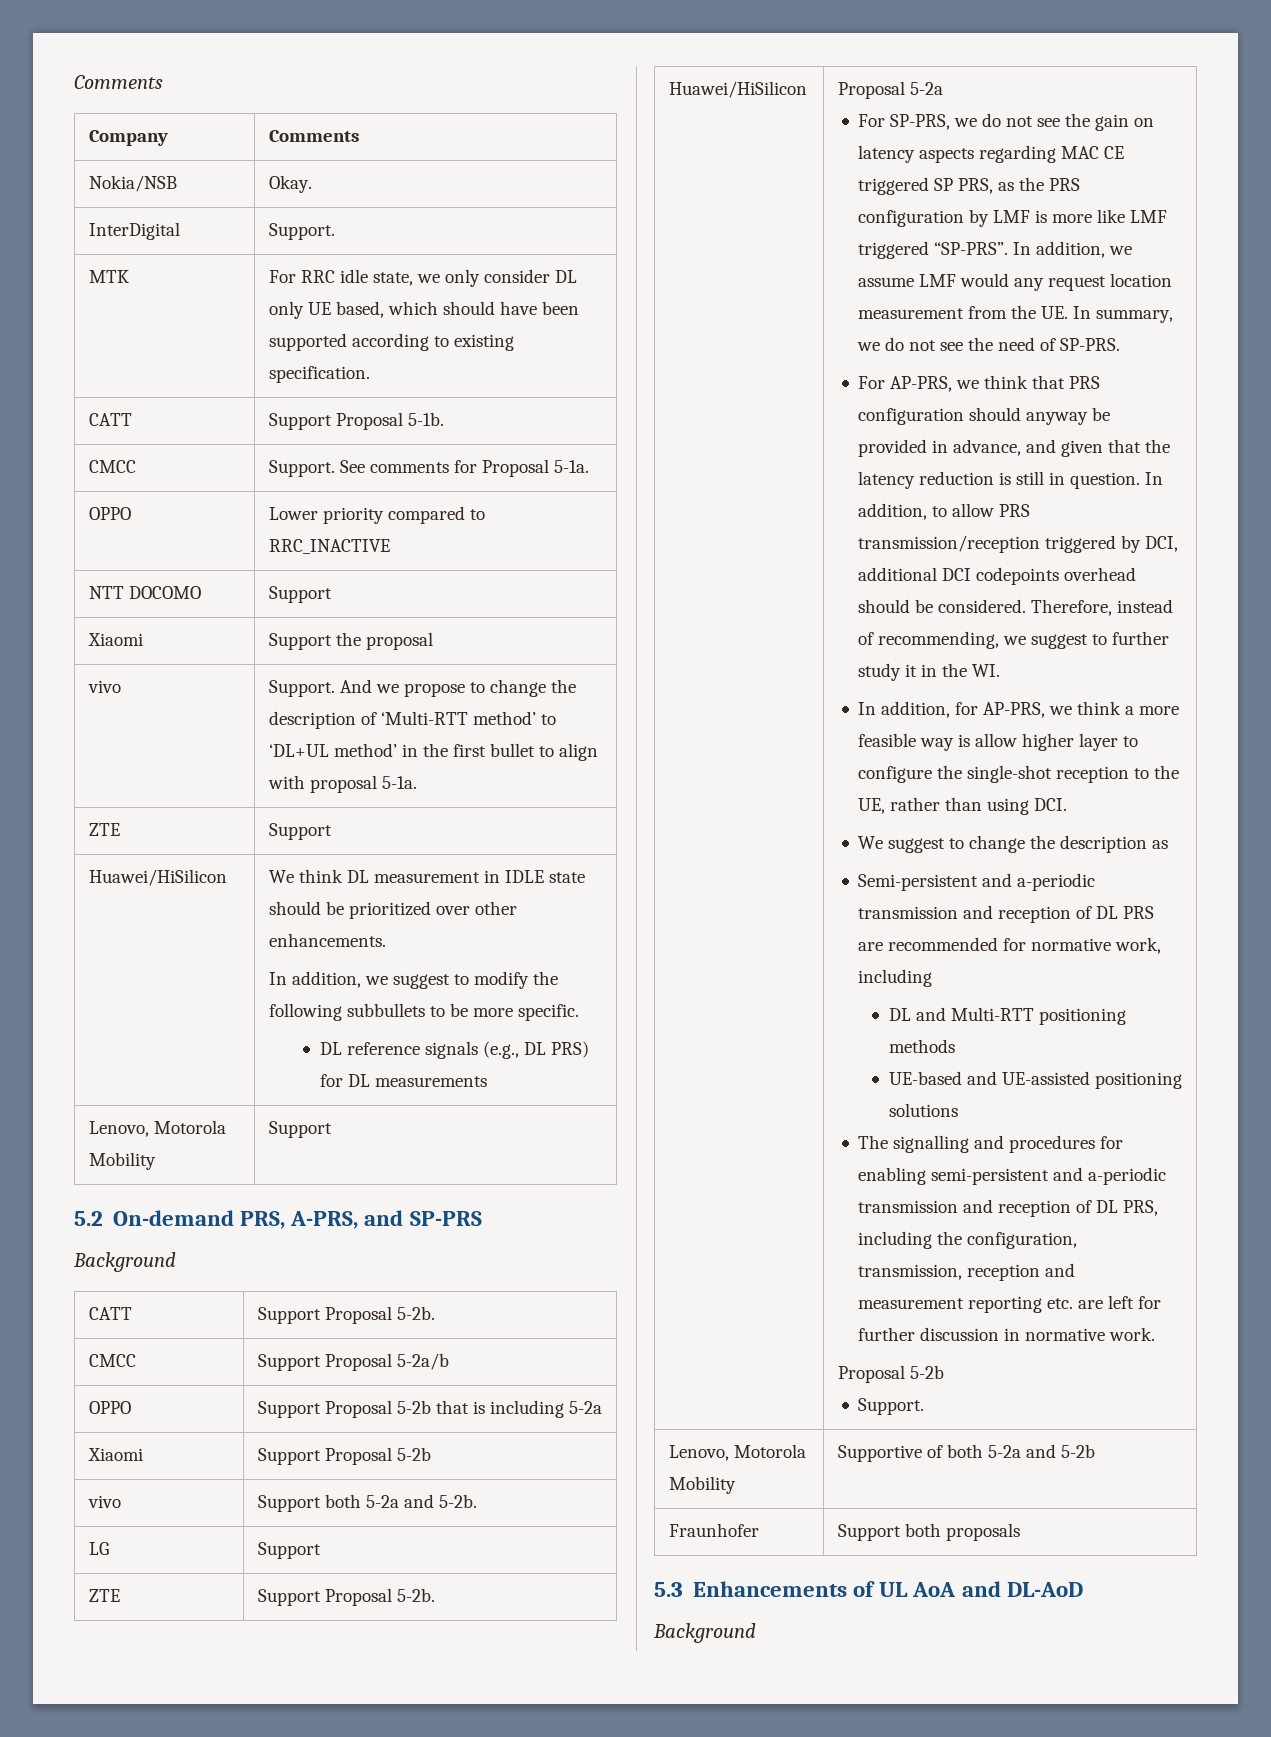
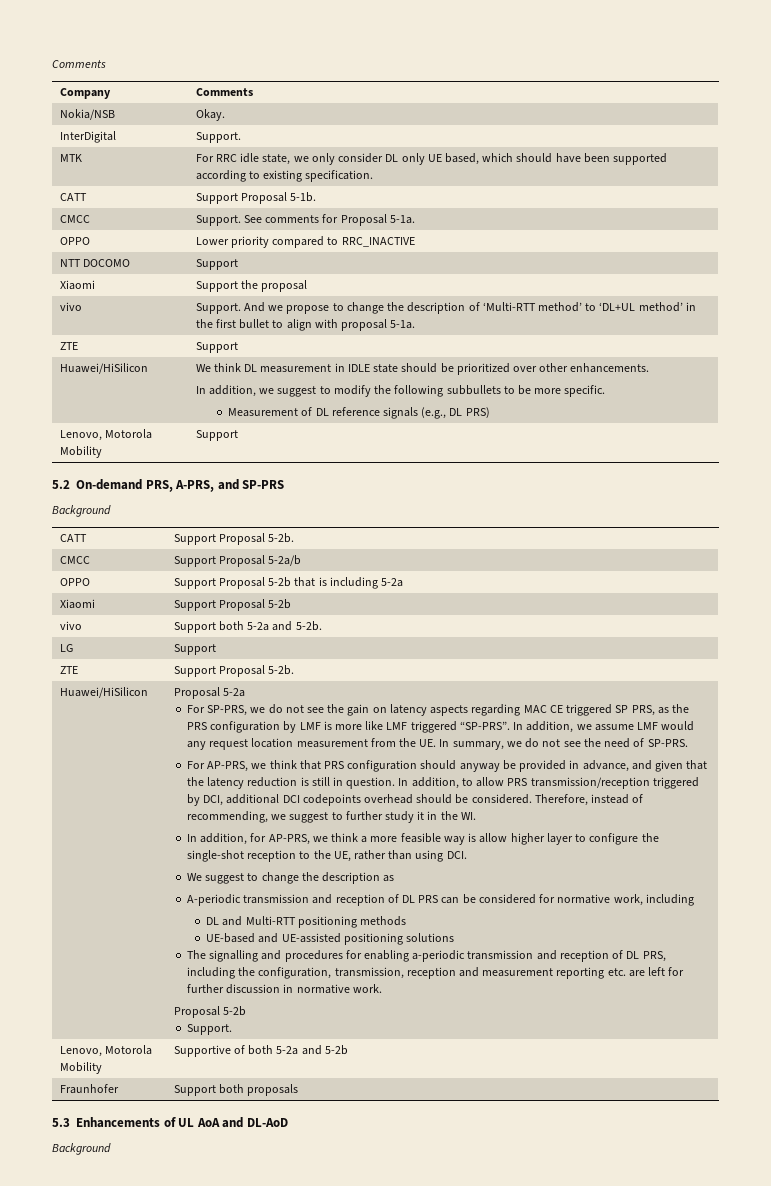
  Huawei/HiSilicon | We think DL measurement in IDLE state should be prioritized over other enhancements.
  In addition, we suggest to modify the following subbullets to be more specific.
- DL reference signals (e.g., DL PRS) for DL measurements
+ Measurement of DL reference signals (e.g., DL PRS)
- Semi-persistent and a-periodic transmission and reception of DL PRS are recommended for normative work, including
+ A-periodic transmission and reception of DL PRS can be considered for normative work, including
- The signalling and procedures for enabling semi-persistent and a-periodic transmission and reception of DL PRS, including the configuration, transmission, reception and measurement reporting etc. are left for further discussion in normative work.
+ The signalling and procedures for enabling a-periodic transmission and reception of DL PRS, including the configuration, transmission, reception and measurement reporting etc. are left for further discussion in normative work.

